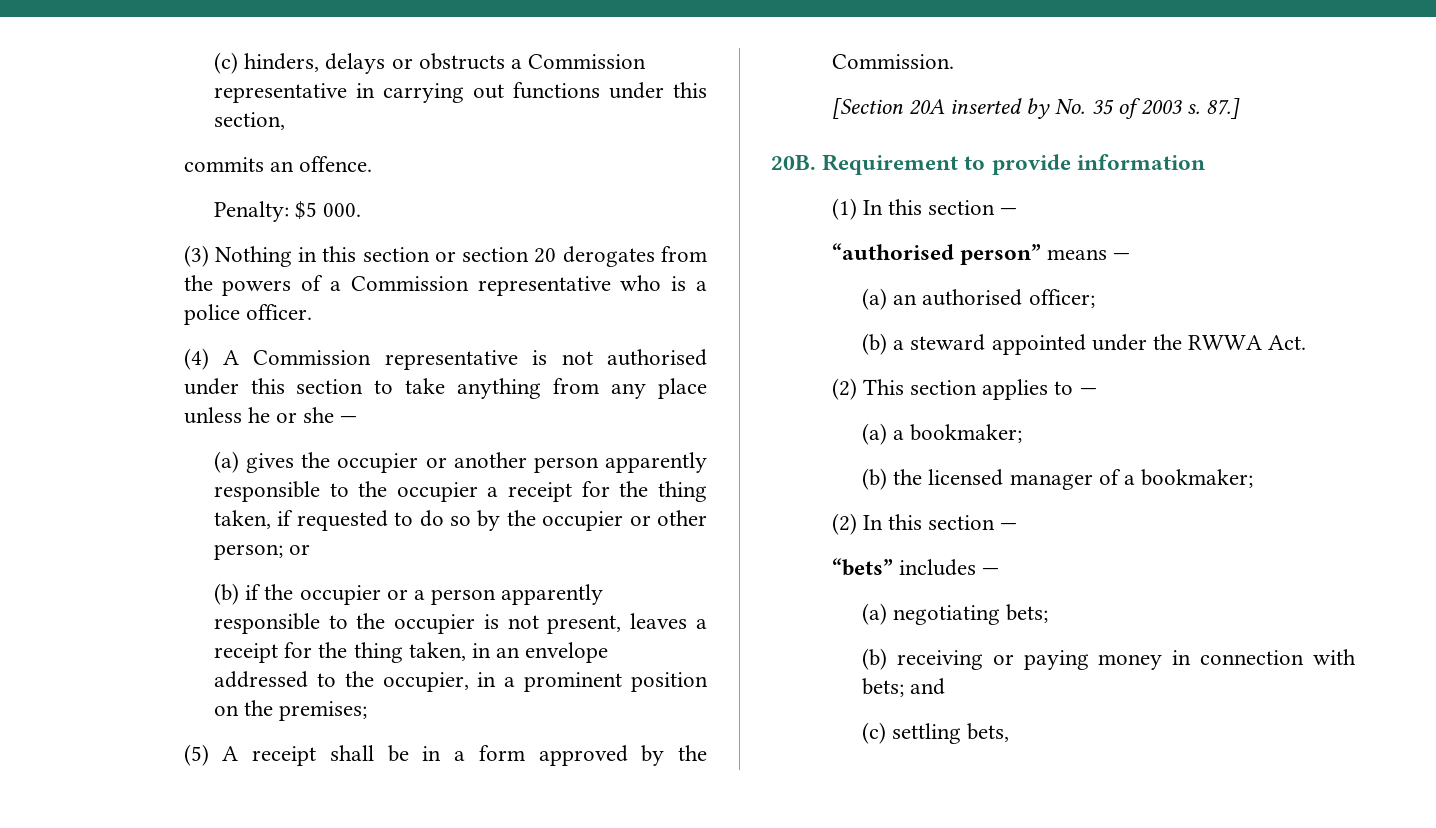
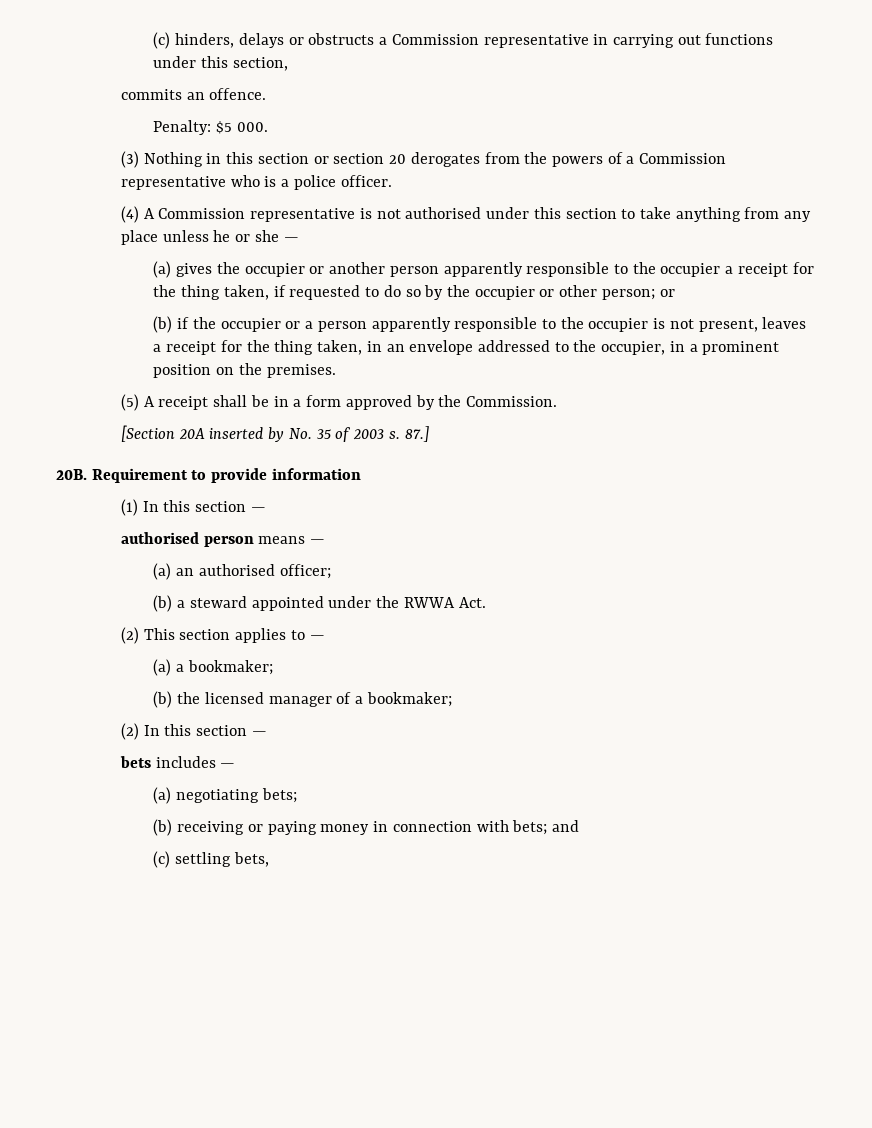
- (b) if the occupier or a person apparently responsible to the occupier is not present, leaves a receipt for the thing taken, in an envelope addressed to the occupier, in a prominent position on the premises;
+ (b) if the occupier or a person apparently responsible to the occupier is not present, leaves a receipt for the thing taken, in an envelope addressed to the occupier, in a prominent position on the premises.
- “authorised person” means —
+ authorised person means —
- “bets” includes —
+ bets includes —

